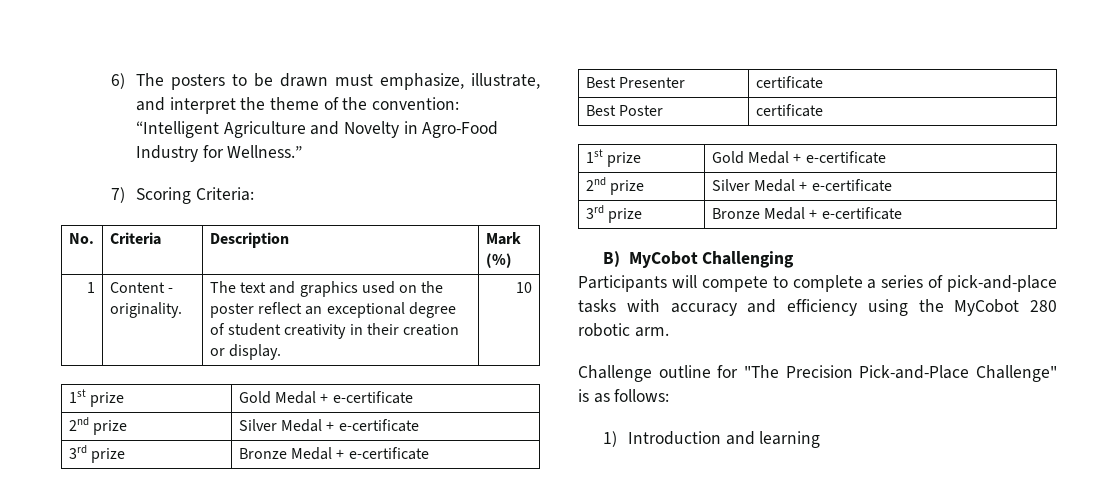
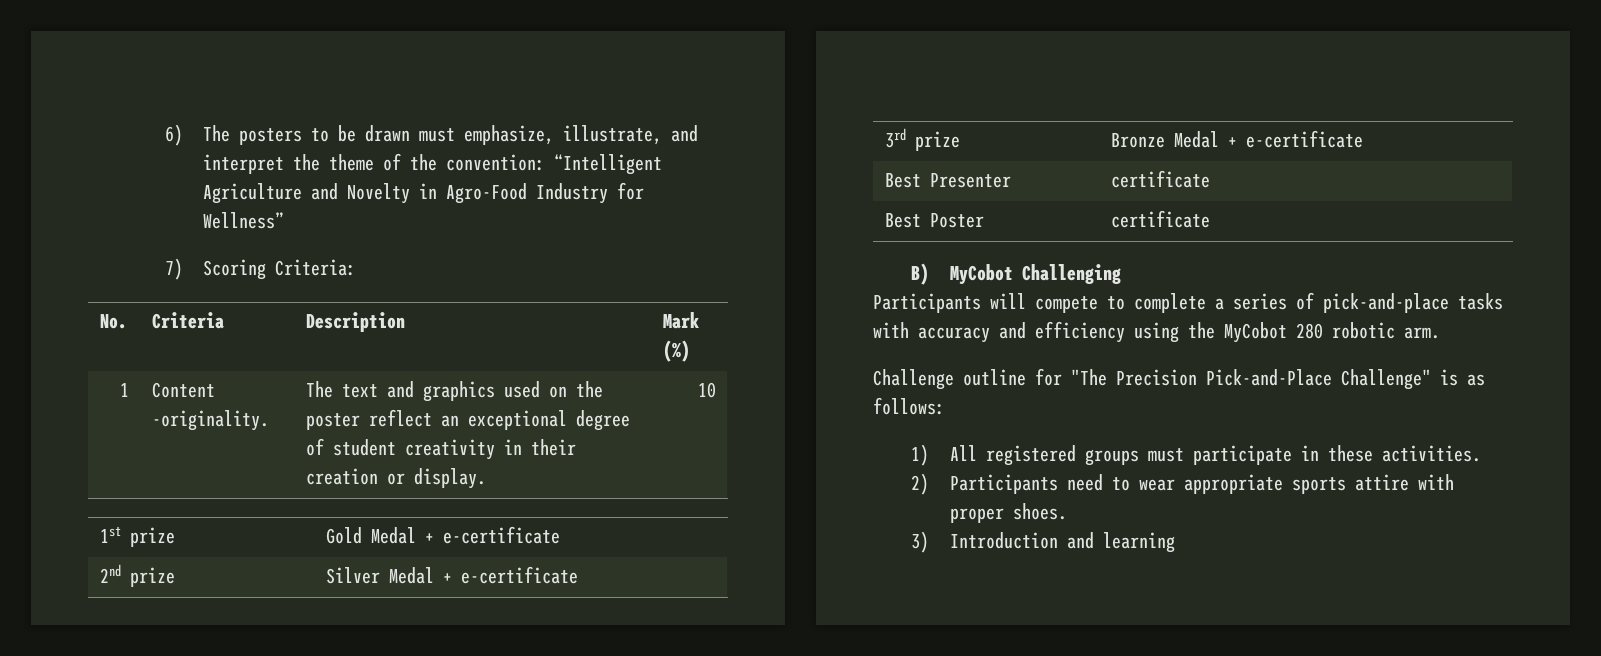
- 6) The posters to be drawn must emphasize, illustrate, and interpret the theme of the convention: “Intelligent Agriculture and Novelty in Agro-Food Industry for Wellness.”
+ 6) The posters to be drawn must emphasize, illustrate, and interpret the theme of the convention: “Intelligent Agriculture and Novelty in Agro-Food Industry for Wellness”
- 1 | Content - originality. | The text and graphics used on the poster reflect an exceptional degree of student creativity in their creation or display. | 10
+ 1 | Content -originality. | The text and graphics used on the poster reflect an exceptional degree of student creativity in their creation or display. | 10
  Best Poster | certificate
- 1st prize | Gold Medal + e-certificate
- 2nd prize | Silver Medal + e-certificate
- 3rd prize | Bronze Medal + e-certificate
- 1) Introduction and learning
+ 1) All registered groups must participate in these activities.
+ 2) Participants need to wear appropriate sports attire with proper shoes.
+ 3) Introduction and learning

